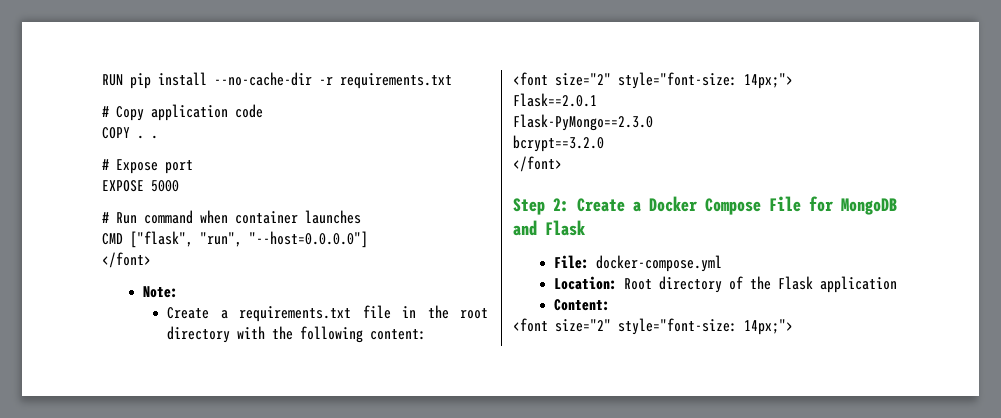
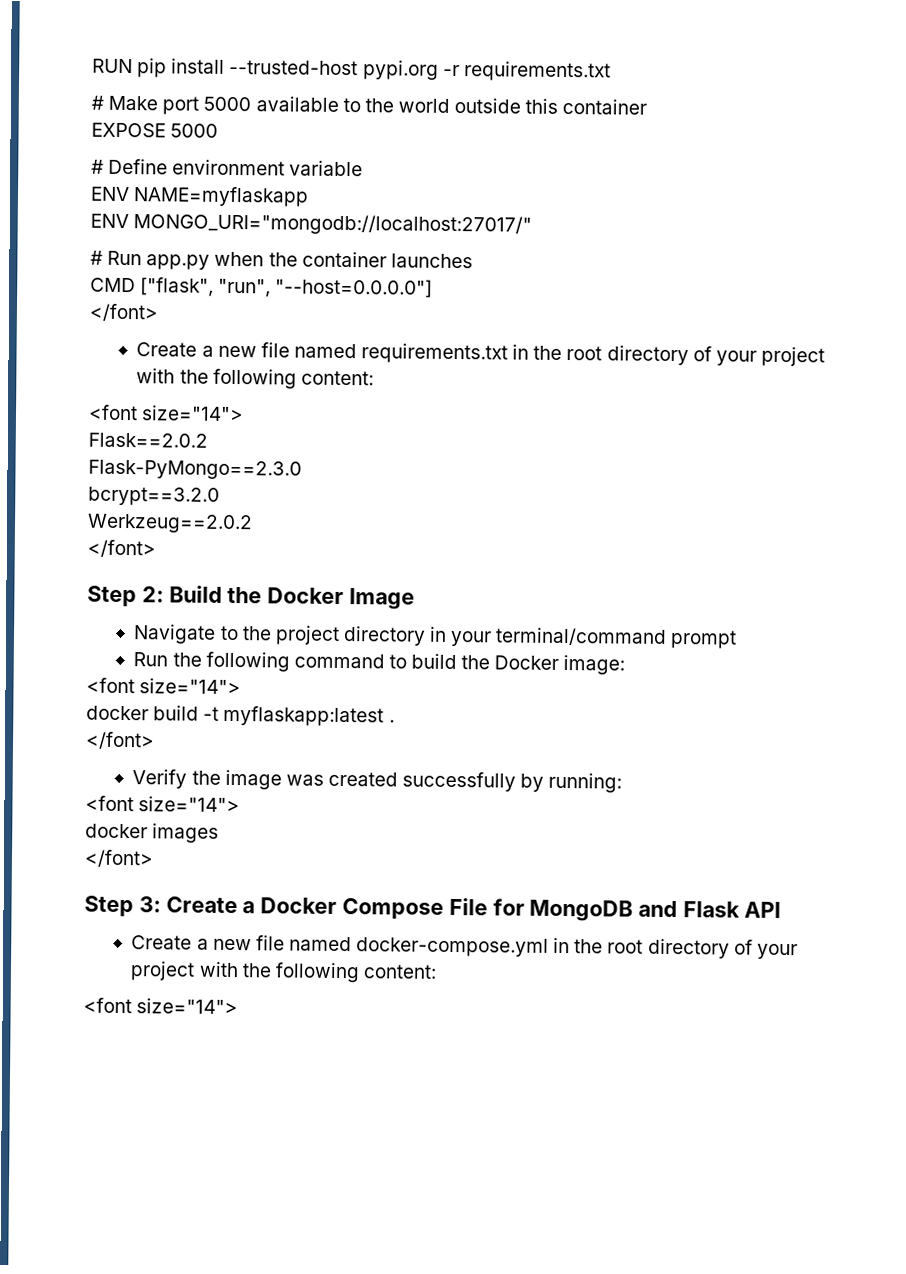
- RUN pip install --no-cache-dir -r requirements.txt
+ RUN pip install --trusted-host pypi.org -r requirements.txt
- # Copy application code
- COPY . .
- # Expose port
+ # Make port 5000 available to the world outside this container
  EXPOSE 5000
+ # Define environment variable
+ ENV NAME=myflaskapp
+ ENV MONGO_URI="mongodb://localhost:27017/"
- # Run command when container launches
+ # Run app.py when the container launches
- Note:
- Create a requirements.txt file in the root directory with the following content:
- <font size="2" style="font-size: 14px;">
- Flask==2.0.1
+ Create a new file named requirements.txt in the root directory of your project with the following content:
+ <font size="14">
+ Flask==2.0.2
+ Werkzeug==2.0.2
- Step 2: Create a Docker Compose File for MongoDB and Flask
- File: docker-compose.yml
- Location: Root directory of the Flask application
- Content:
- <font size="2" style="font-size: 14px;">
+ Step 2: Build the Docker Image
+ Navigate to the project directory in your terminal/command prompt
+ Run the following command to build the Docker image:
+ <font size="14">
+ docker build -t myflaskapp:latest .
+ </font>
+ Verify the image was created successfully by running:
+ <font size="14">
+ docker images
+ </font>
+ Step 3: Create a Docker Compose File for MongoDB and Flask API
+ Create a new file named docker-compose.yml in the root directory of your project with the following content:
+ <font size="14">

